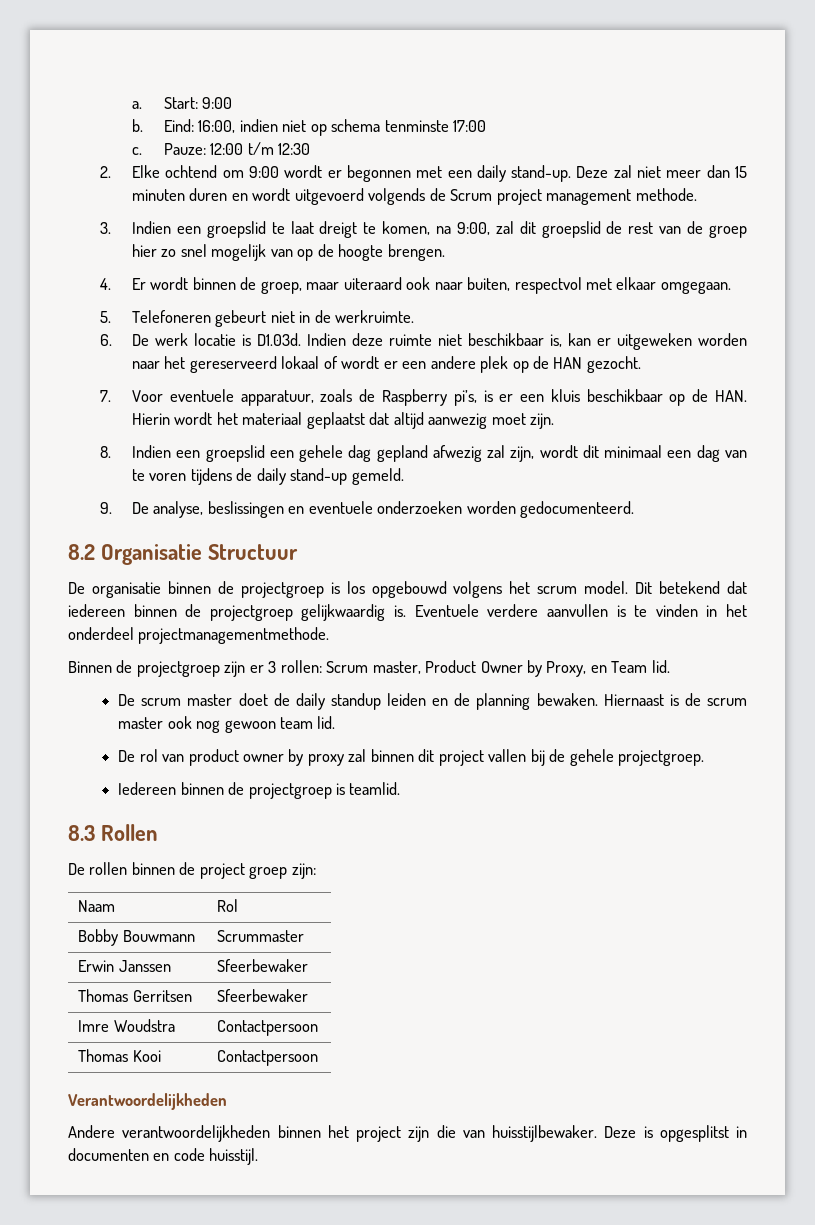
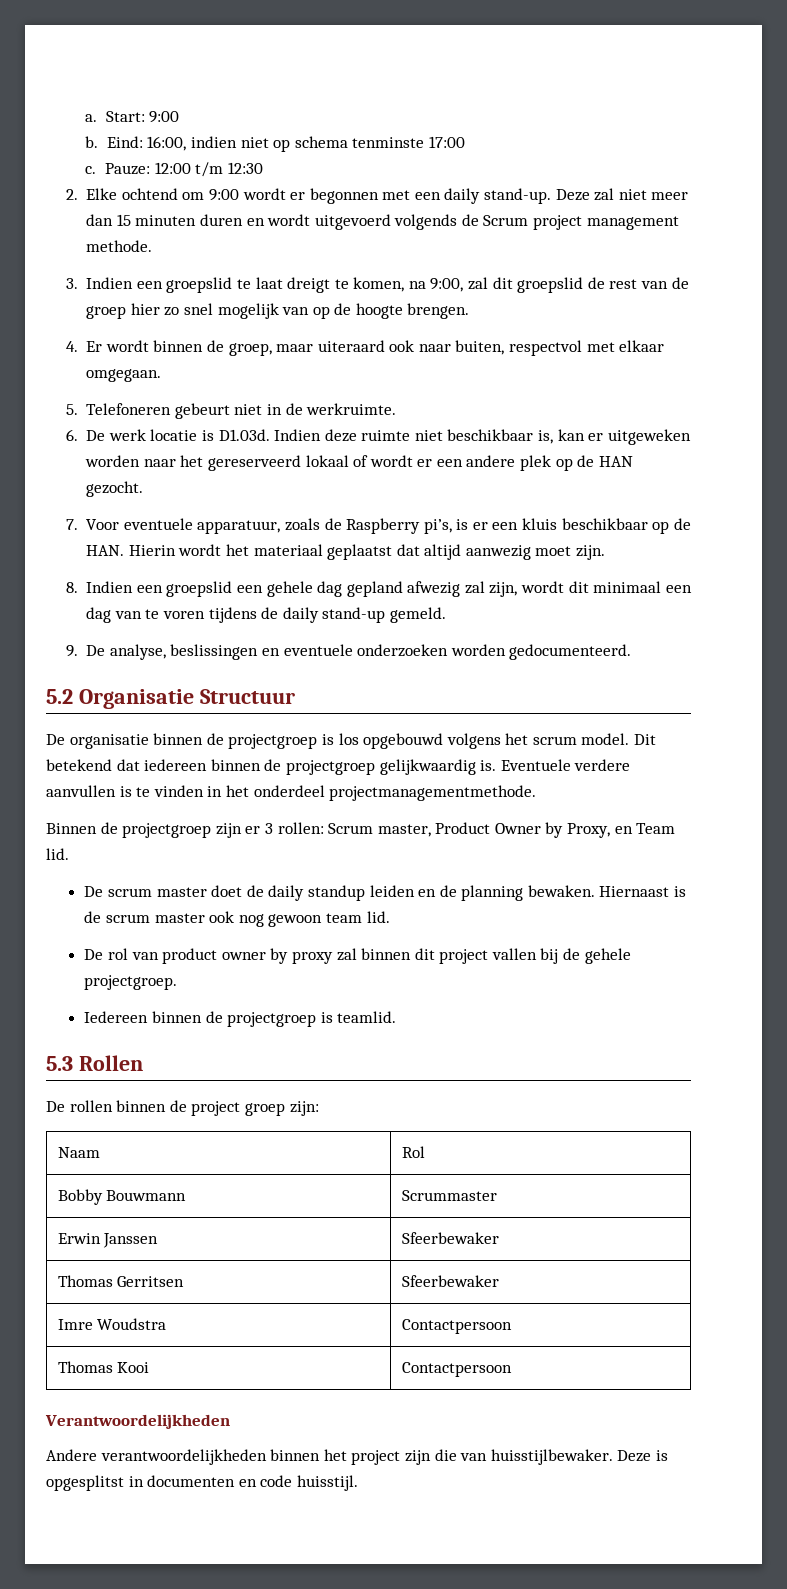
- 8.2 Organisatie Structuur
+ 5.2 Organisatie Structuur
- 8.3 Rollen
+ 5.3 Rollen

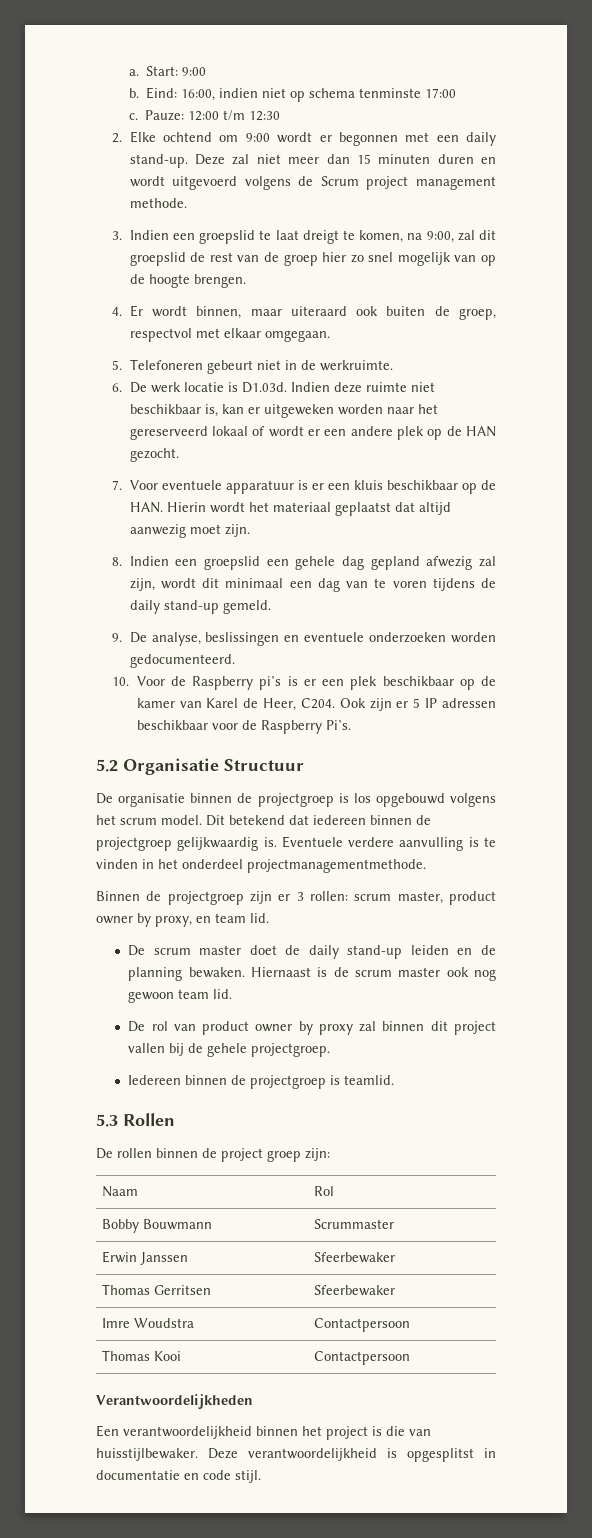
- Deze zal niet meer dan 15 minuten duren en wordt uitgevoerd volgends de Scrum project management methode.
+ Deze zal niet meer dan 15 minuten duren en wordt uitgevoerd volgens de Scrum project management methode.
- 4. Er wordt binnen de groep, maar uiteraard ook naar buiten, respectvol met elkaar omgegaan.
+ 4. Er wordt binnen, maar uiteraard ook buiten de groep, respectvol met elkaar omgegaan.
- 7. Voor eventuele apparatuur, zoals de Raspberry pi’s, is er een kluis beschikbaar op de HAN. Hierin wordt het materiaal geplaatst dat altijd aanwezig moet zijn.
+ 7. Voor eventuele apparatuur is er een kluis beschikbaar op de HAN. Hierin wordt het materiaal geplaatst dat altijd aanwezig moet zijn.
+ 10. Voor de Raspberry pi’s is er een plek beschikbaar op de kamer van Karel de Heer, C204. Ook zijn er 5 IP adressen beschikbaar voor de Raspberry Pi’s.
- Eventuele verdere aanvullen is te vinden in het onderdeel projectmanagementmethode.
+ Eventuele verdere aanvulling is te vinden in het onderdeel projectmanagementmethode.
- Binnen de projectgroep zijn er 3 rollen: Scrum master, Product Owner by Proxy, en Team lid.
+ Binnen de projectgroep zijn er 3 rollen: scrum master, product owner by proxy, en team lid.
- De scrum master doet de daily standup leiden en de planning bewaken.
+ De scrum master doet de daily stand-up leiden en de planning bewaken.
- Andere verantwoordelijkheden binnen het project zijn die van huisstijlbewaker.
+ Een verantwoordelijkheid binnen het project is die van huisstijlbewaker.
- Deze is opgesplitst in documenten en code huisstijl.
+ Deze verantwoordelijkheid is opgesplitst in documentatie en code stijl.

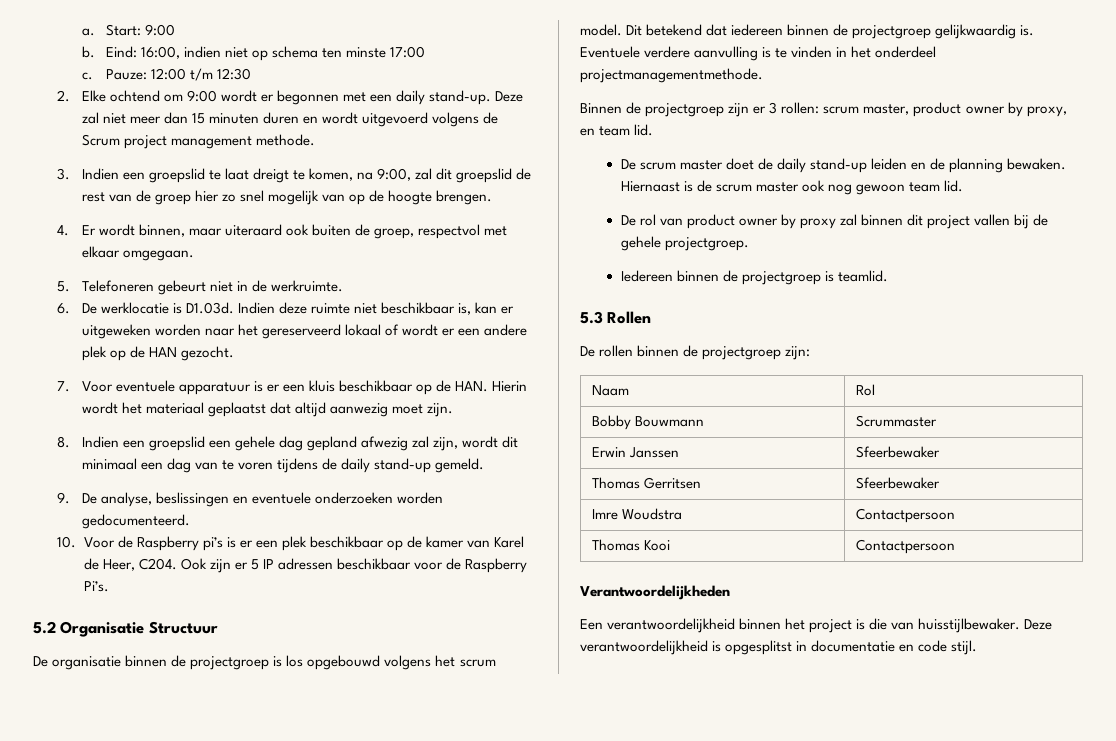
- Eind: 16:00, indien niet op schema tenminste 17:00
+ Eind: 16:00, indien niet op schema ten minste 17:00
- 6. De werk locatie is D1.03d. Indien deze ruimte niet beschikbaar is, kan er uitgeweken worden naar het gereserveerd lokaal of wordt er een andere plek op de HAN gezocht.
+ 6. De werklocatie is D1.03d. Indien deze ruimte niet beschikbaar is, kan er uitgeweken worden naar het gereserveerd lokaal of wordt er een andere plek op de HAN gezocht.
- De rollen binnen de project groep zijn:
+ De rollen binnen de projectgroep zijn:

